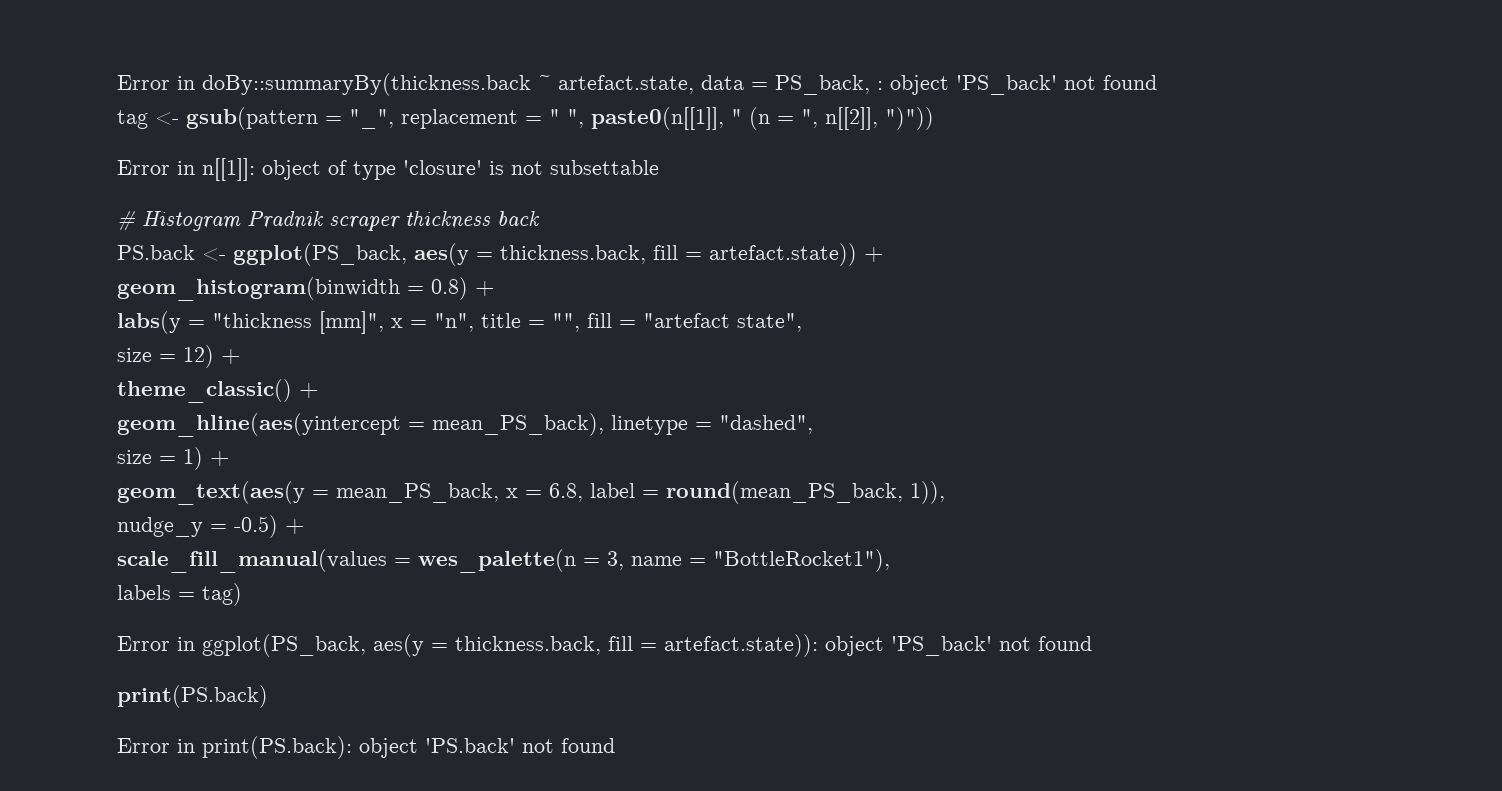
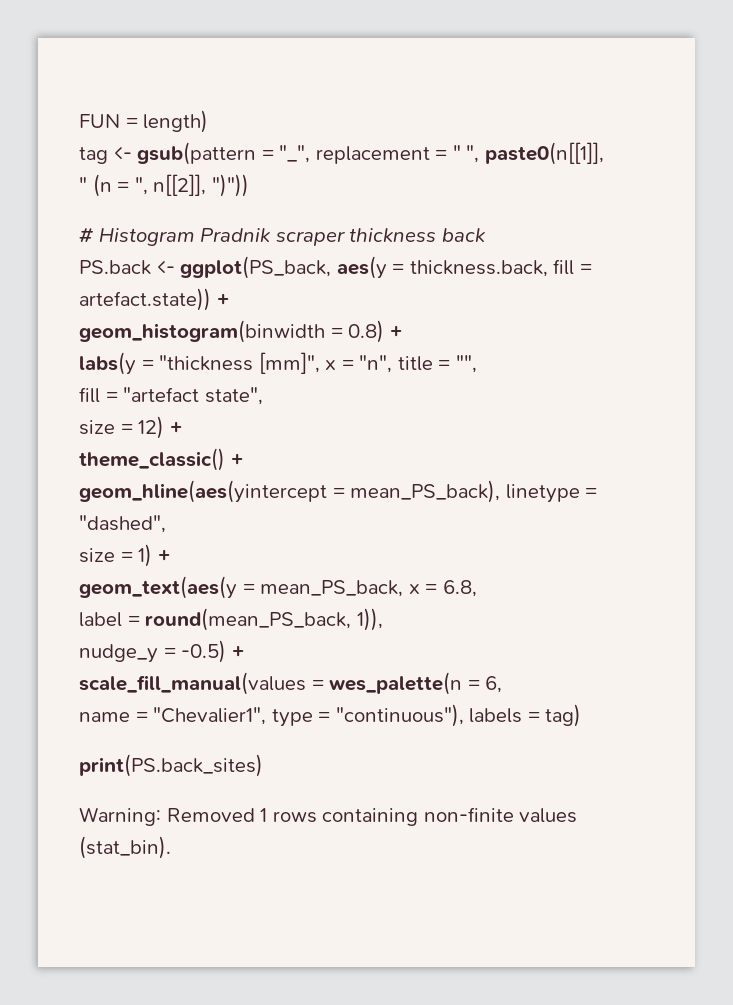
- Error in doBy::summaryBy(thickness.back ~ artefact.state, data = PS_back, : object 'PS_back' not found
+ FUN = length)
- tag <- gsub(pattern = "_", replacement = " ", paste0(n[[1]], " (n = ", n[[2]], ")"))
+ tag <- gsub(pattern = "_", replacement = " ", paste0(n[[1]],
+ " (n = ", n[[2]], ")"))
- Error in n[[1]]: object of type 'closure' is not subsettable
- labs(y = "thickness [mm]", x = "n", title = "", fill = "artefact state",
+ labs(y = "thickness [mm]", x = "n", title = "",
+ fill = "artefact state",
- geom_text(aes(y = mean_PS_back, x = 6.8, label = round(mean_PS_back, 1)),
+ geom_text(aes(y = mean_PS_back, x = 6.8,
+ label = round(mean_PS_back, 1)),
- scale_fill_manual(values = wes_palette(n = 3, name = "BottleRocket1"),
- labels = tag)
+ scale_fill_manual(values = wes_palette(n = 6,
+ name = "Chevalier1", type = "continuous"), labels = tag)
- Error in ggplot(PS_back, aes(y = thickness.back, fill = artefact.state)): object 'PS_back' not found
- print(PS.back)
- Error in print(PS.back): object 'PS.back' not found
+ print(PS.back_sites)
+ Warning: Removed 1 rows containing non-finite values (stat_bin).

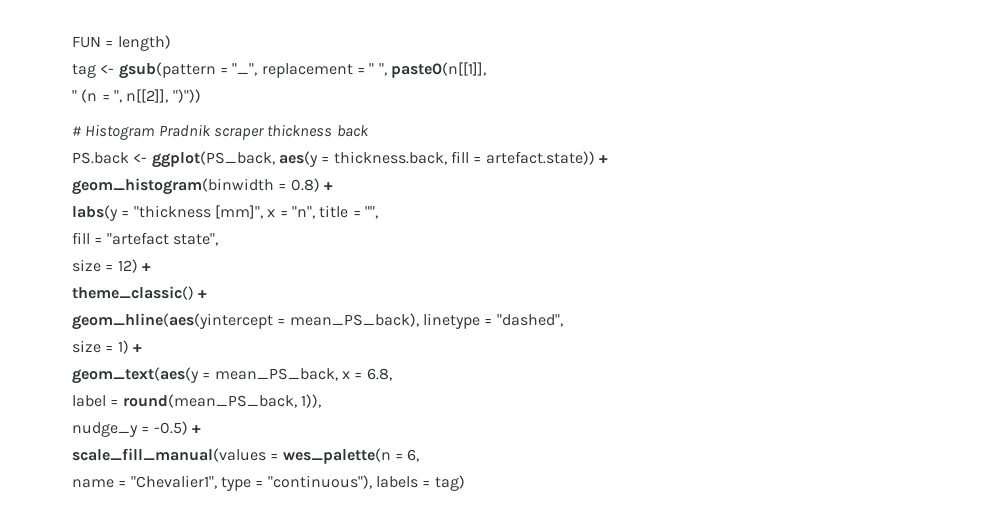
- print(PS.back_sites)
- Warning: Removed 1 rows containing non-finite values (stat_bin).

